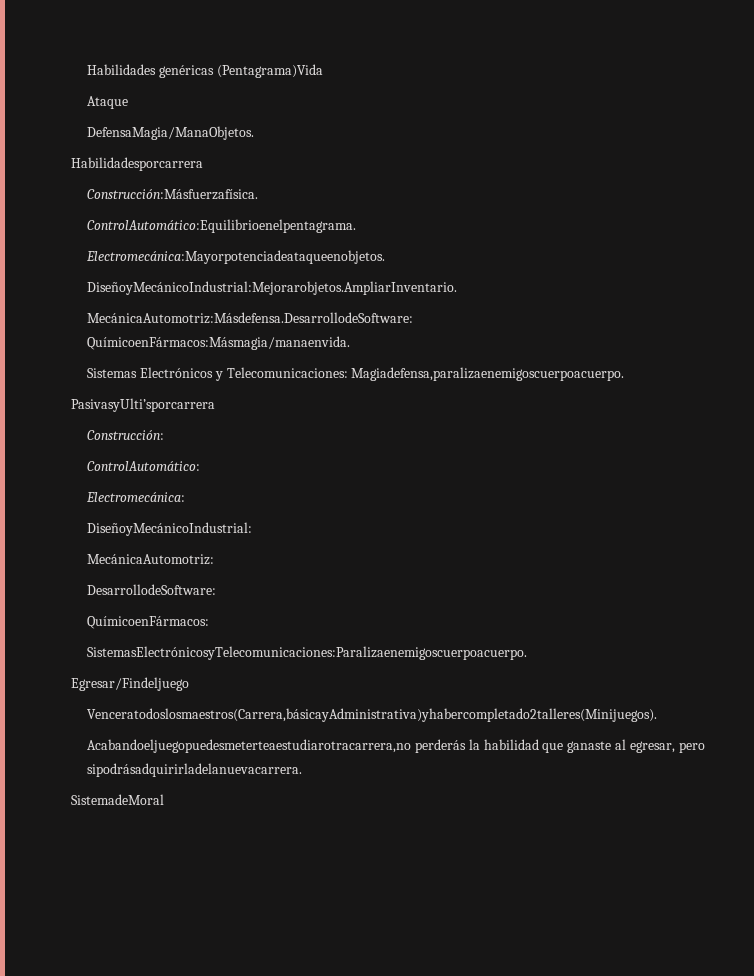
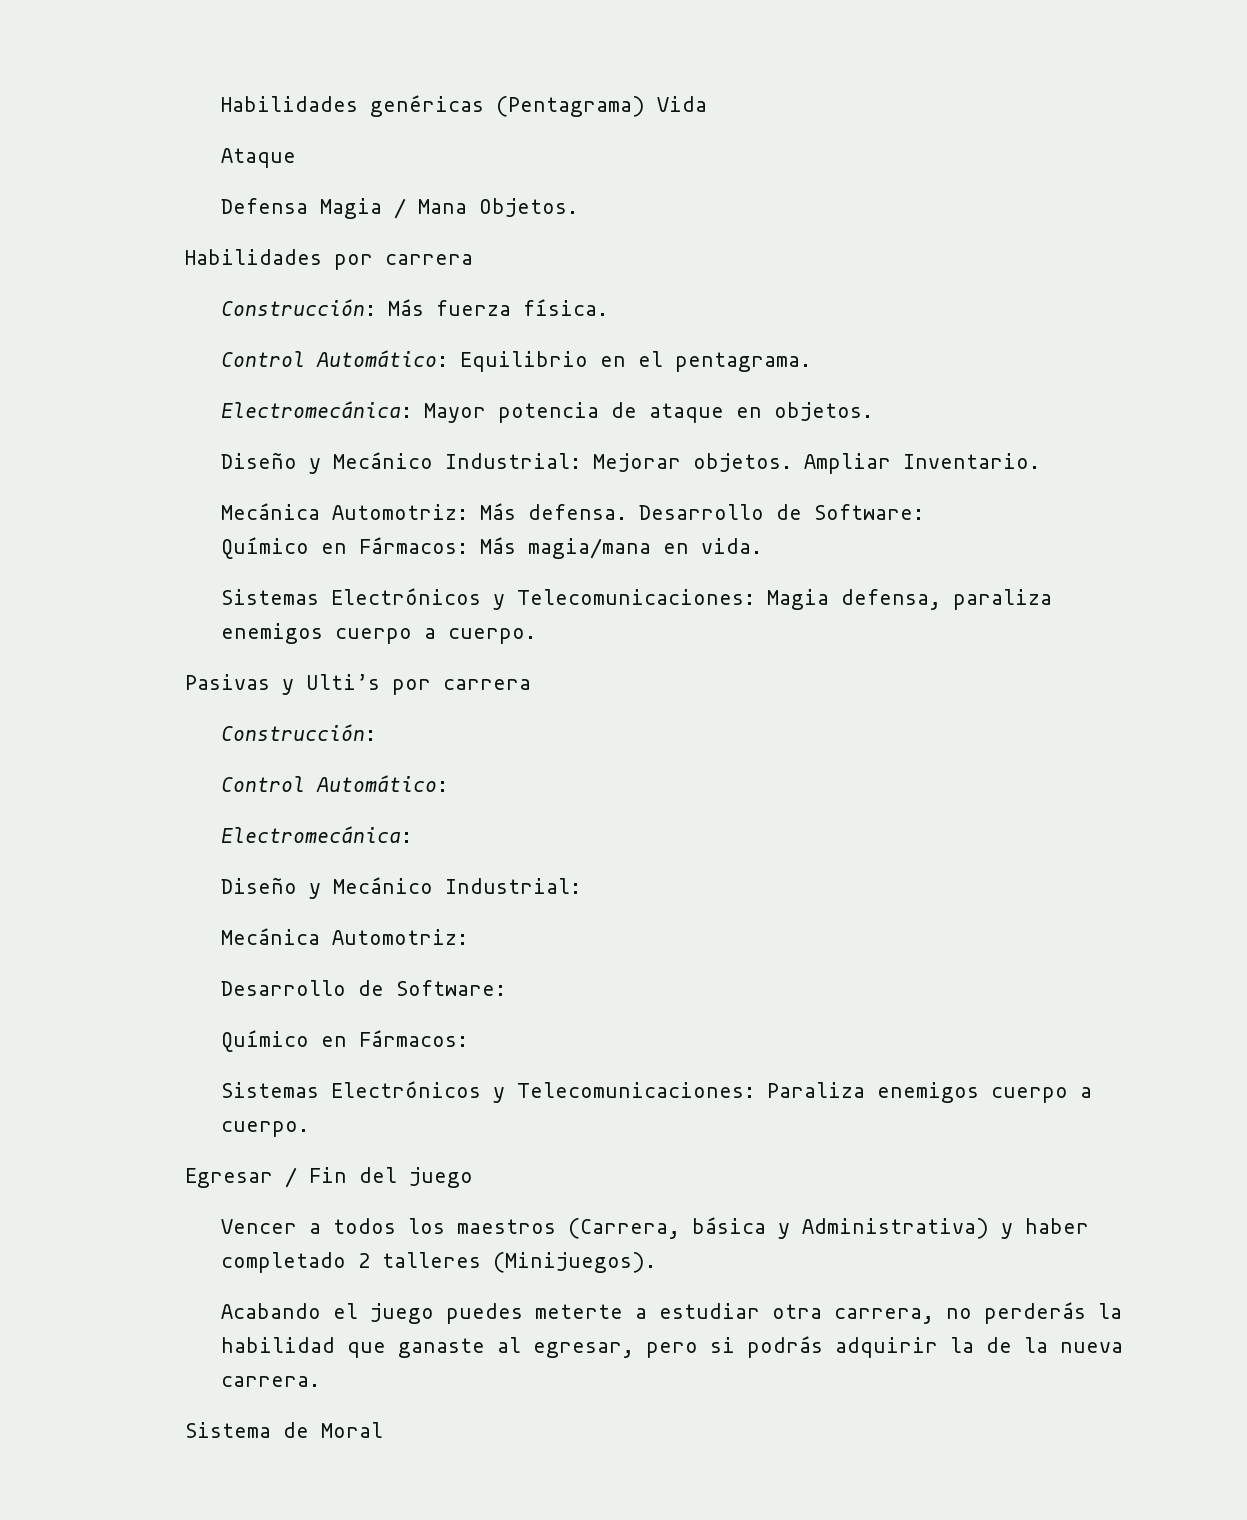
- Habilidades genéricas (Pentagrama)Vida
+ Habilidades genéricas (Pentagrama) Vida
- DefensaMagia/ManaObjetos.
- Habilidadesporcarrera
- Construcción:Másfuerzafísica.
- ControlAutomático:Equilibrioenelpentagrama.
- Electromecánica:Mayorpotenciadeataqueenobjetos.
- DiseñoyMecánicoIndustrial:Mejorarobjetos.AmpliarInventario.
- MecánicaAutomotriz:Másdefensa.DesarrollodeSoftware:
- QuímicoenFármacos:Másmagia/manaenvida.
- Sistemas Electrónicos y Telecomunicaciones: Magiadefensa,paralizaenemigoscuerpoacuerpo.
- PasivasyUlti’sporcarrera
+ Defensa Magia / Mana Objetos.
+ Habilidades por carrera
+ Construcción: Más fuerza física.
+ Control Automático: Equilibrio en el pentagrama.
+ Electromecánica: Mayor potencia de ataque en objetos.
+ Diseño y Mecánico Industrial: Mejorar objetos. Ampliar Inventario.
+ Mecánica Automotriz: Más defensa. Desarrollo de Software:
+ Químico en Fármacos: Más magia/mana en vida.
+ Sistemas Electrónicos y Telecomunicaciones: Magia defensa, paraliza enemigos cuerpo a cuerpo.
+ Pasivas y Ulti’s por carrera
  Construcción:
- ControlAutomático:
+ Control Automático:
  Electromecánica:
- DiseñoyMecánicoIndustrial:
- MecánicaAutomotriz:
- DesarrollodeSoftware:
- QuímicoenFármacos:
- SistemasElectrónicosyTelecomunicaciones:Paralizaenemigoscuerpoacuerpo.
- Egresar/Findeljuego
- Venceratodoslosmaestros(Carrera,básicayAdministrativa)yhabercompletado2talleres(Minijuegos).
- Acabandoeljuegopuedesmeterteaestudiarotracarrera,no perderás la habilidad que ganaste al egresar, pero sipodrásadquirirladelanuevacarrera.
- SistemadeMoral
+ Diseño y Mecánico Industrial:
+ Mecánica Automotriz:
+ Desarrollo de Software:
+ Químico en Fármacos:
+ Sistemas Electrónicos y Telecomunicaciones: Paraliza enemigos cuerpo a cuerpo.
+ Egresar / Fin del juego
+ Vencer a todos los maestros (Carrera, básica y Administrativa) y haber completado 2 talleres (Minijuegos).
+ Acabando el juego puedes meterte a estudiar otra carrera, no perderás la habilidad que ganaste al egresar, pero si podrás adquirir la de la nueva carrera.
+ Sistema de Moral

